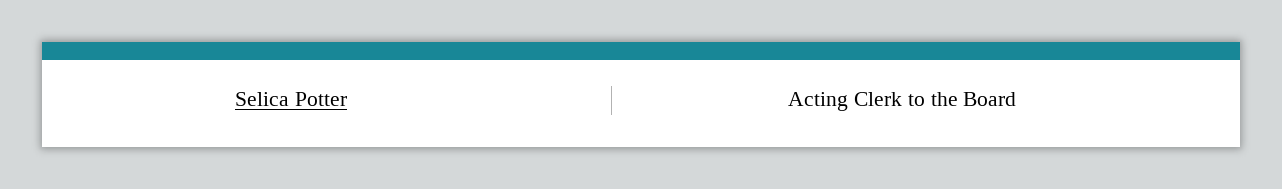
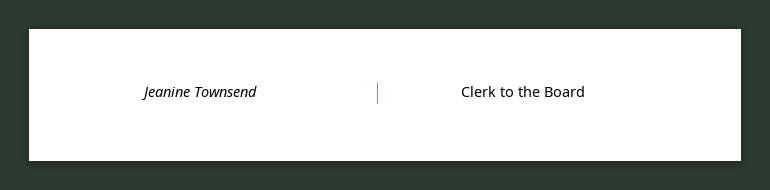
- Selica Potter
- Acting Clerk to the Board
+ Jeanine Townsend
+ Clerk to the Board

